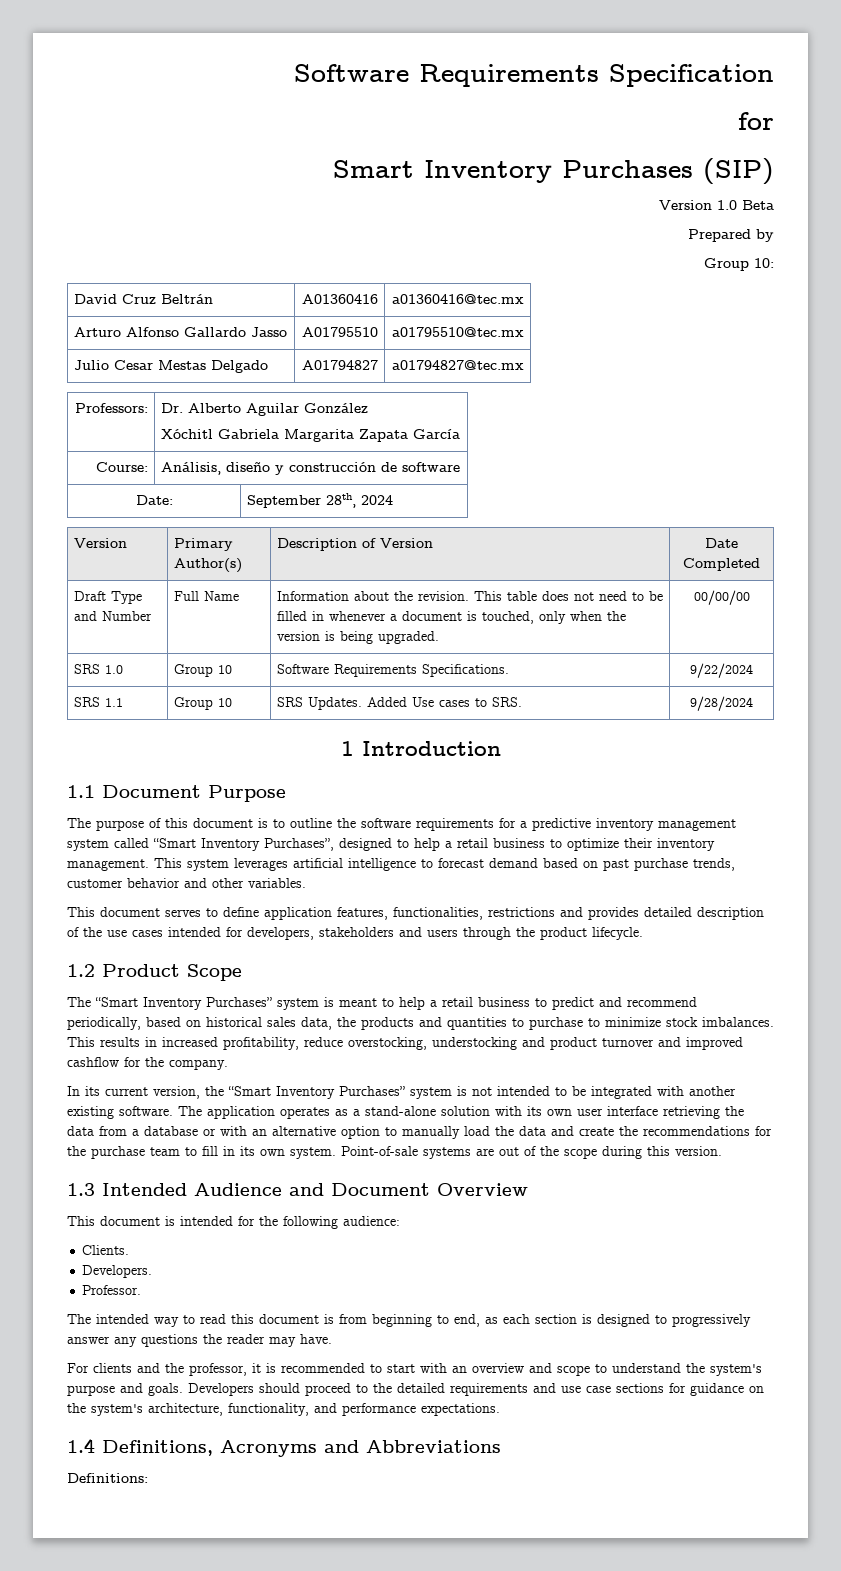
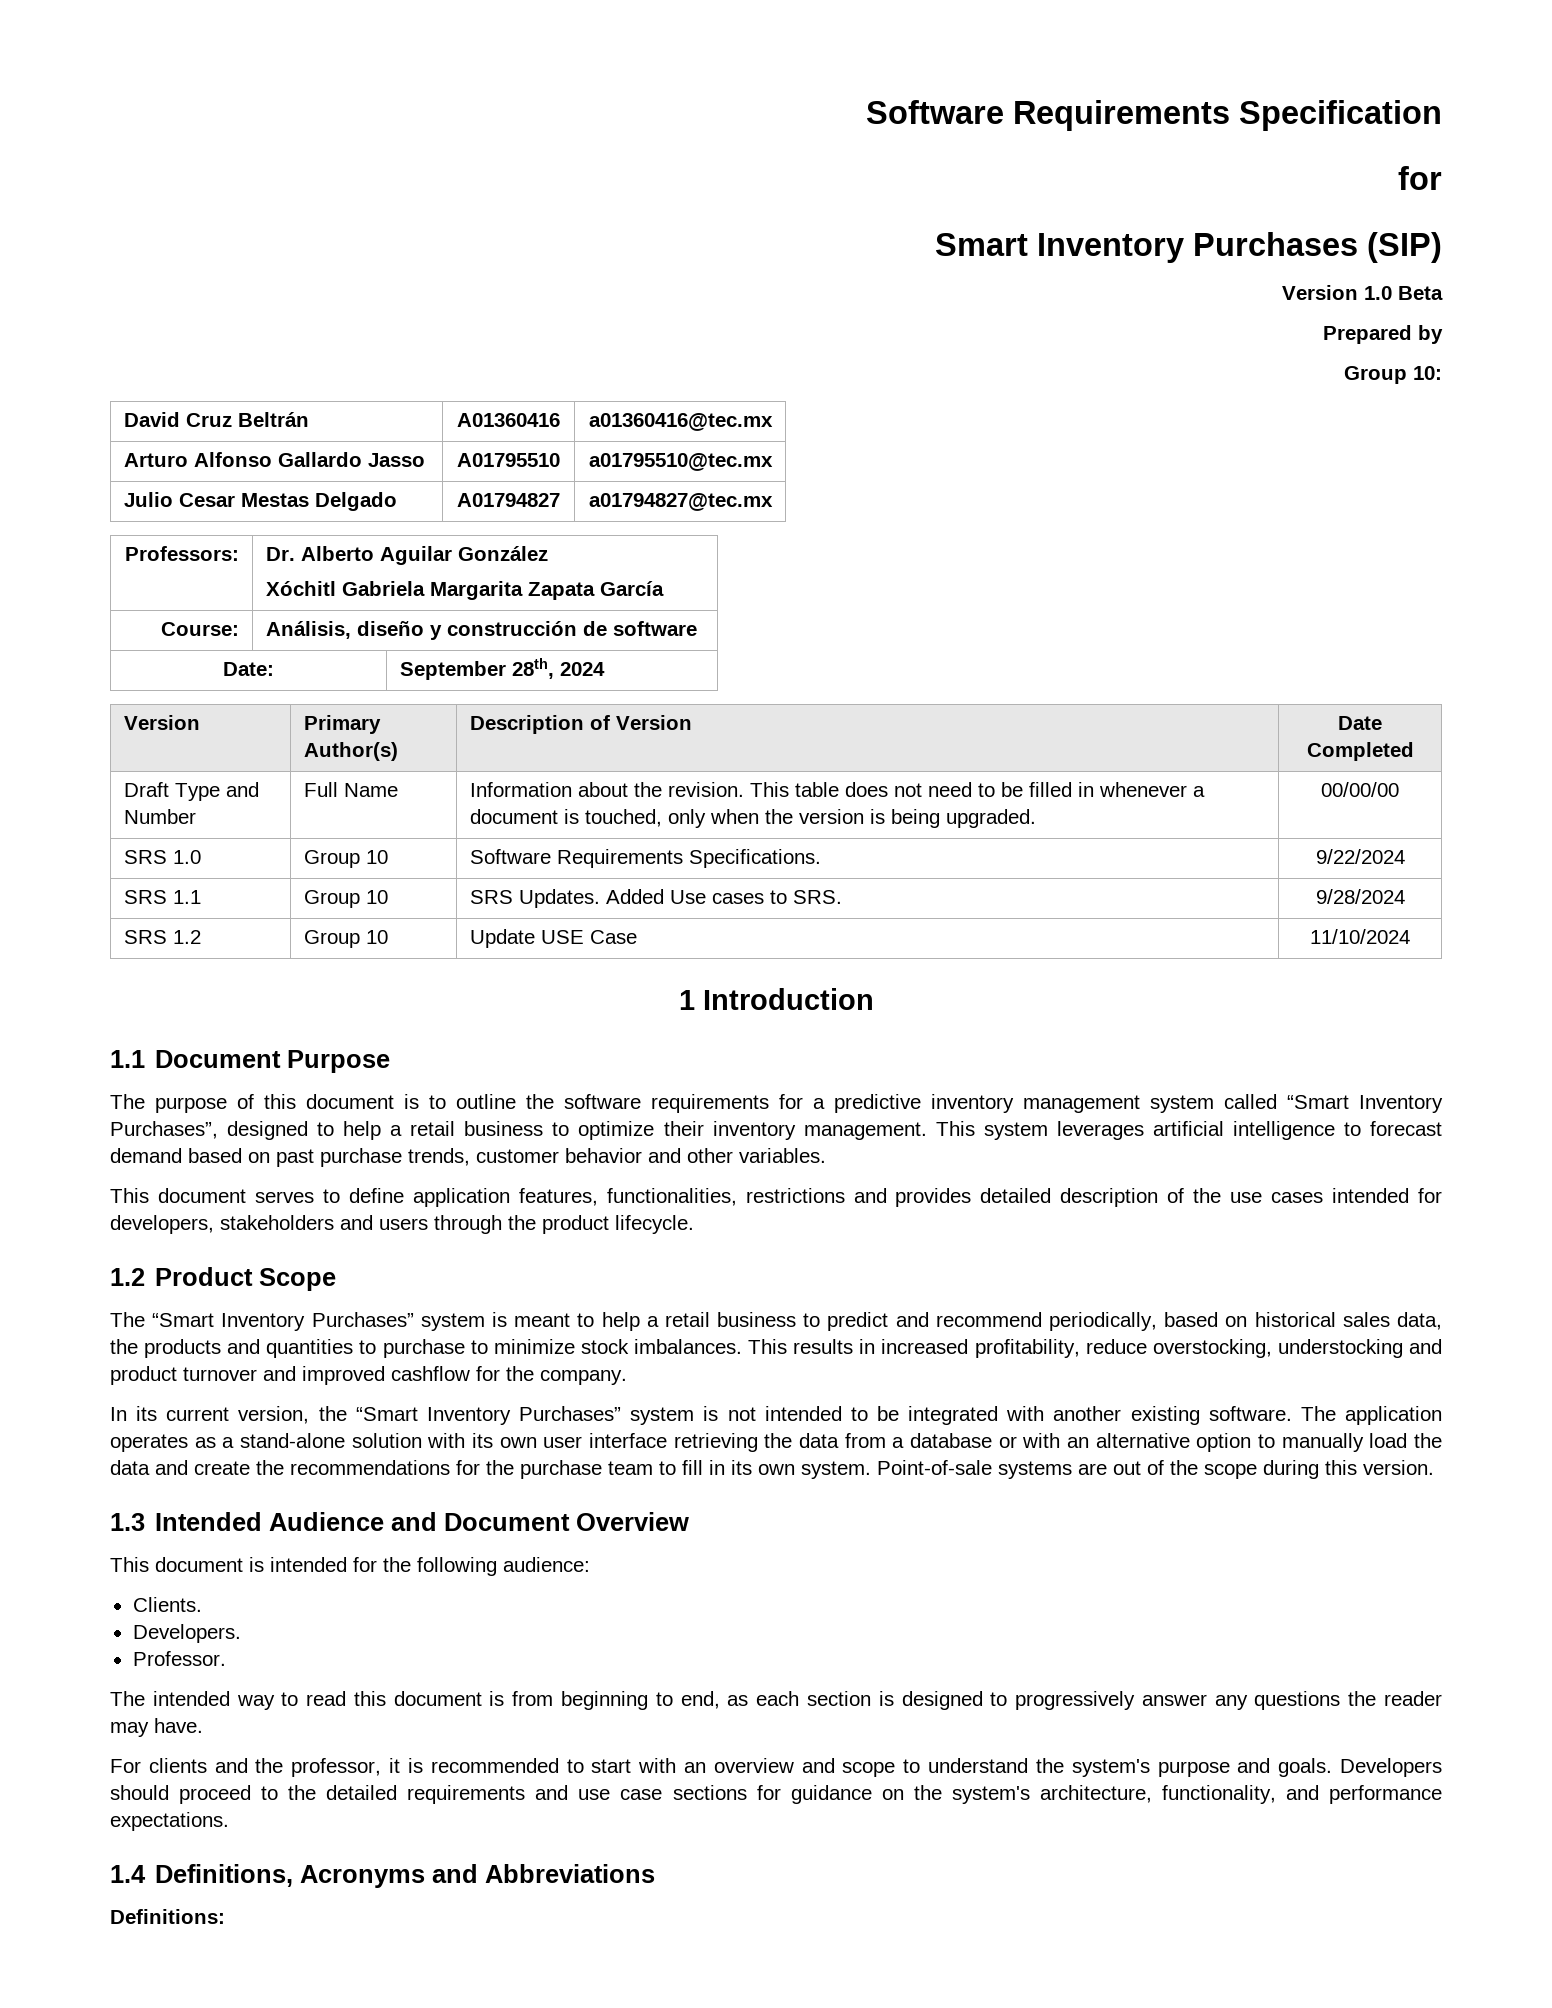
+ SRS 1.2 | Group 10 | Update USE Case | 11/10/2024

